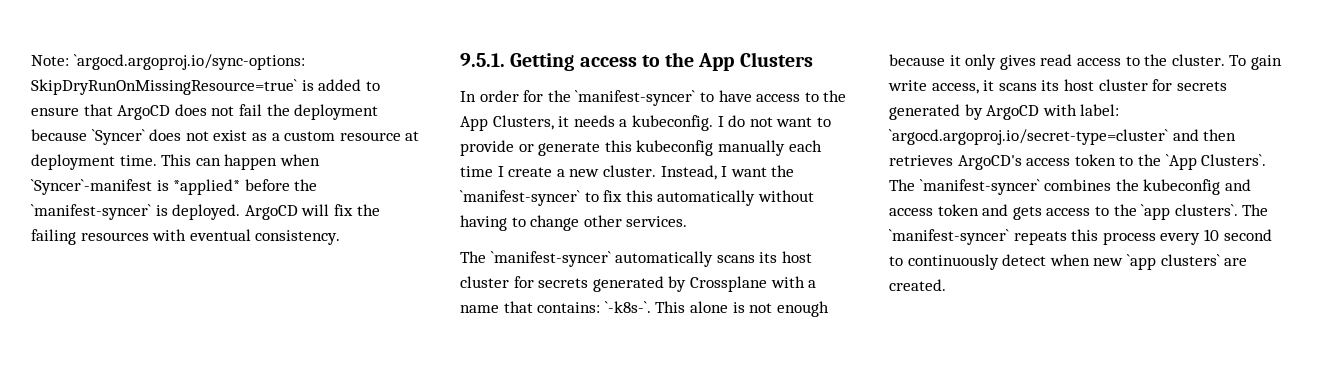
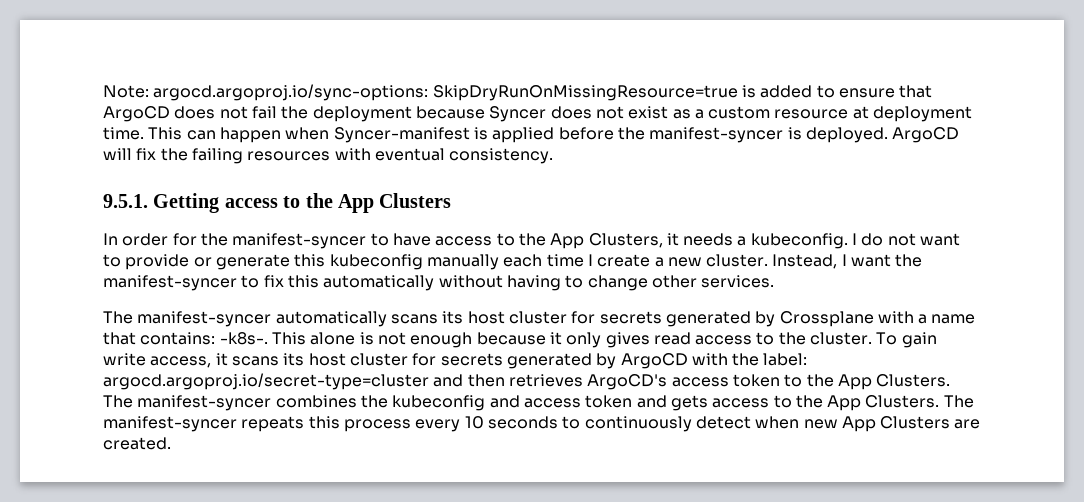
- Note: `argocd.argoproj.io/sync-options: SkipDryRunOnMissingResource=true` is added to ensure that ArgoCD does not fail the deployment because `Syncer` does not exist as a custom resource at deployment time.
+ Note: argocd.argoproj.io/sync-options: SkipDryRunOnMissingResource=true is added to ensure that ArgoCD does not fail the deployment because Syncer does not exist as a custom resource at deployment time.
- This can happen when `Syncer`-manifest is *applied* before the `manifest-syncer` is deployed.
+ This can happen when Syncer-manifest is applied before the manifest-syncer is deployed.
- In order for the `manifest-syncer` to have access to the App Clusters, it needs a kubeconfig.
+ In order for the manifest-syncer to have access to the App Clusters, it needs a kubeconfig.
- Instead, I want the `manifest-syncer` to fix this automatically without having to change other services.
+ Instead, I want the manifest-syncer to fix this automatically without having to change other services.
- The `manifest-syncer` automatically scans its host cluster for secrets generated by Crossplane with a name that contains: `-k8s-`.
+ The manifest-syncer automatically scans its host cluster for secrets generated by Crossplane with a name that contains: -k8s-.
- To gain write access, it scans its host cluster for secrets generated by ArgoCD with label: `argocd.argoproj.io/secret-type=cluster` and then retrieves ArgoCD's access token to the `App Clusters`. The `manifest-syncer` combines the kubeconfig and access token and gets access to the `app clusters`. The `manifest-syncer` repeats this process every 10 second to continuously detect when new `app clusters` are created.
+ To gain write access, it scans its host cluster for secrets generated by ArgoCD with the label: argocd.argoproj.io/secret-type=cluster and then retrieves ArgoCD's access token to the App Clusters. The manifest-syncer combines the kubeconfig and access token and gets access to the App Clusters. The manifest-syncer repeats this process every 10 seconds to continuously detect when new App Clusters are created.

